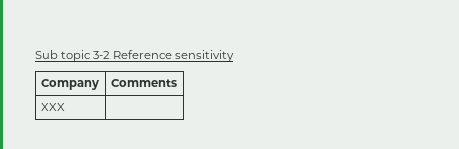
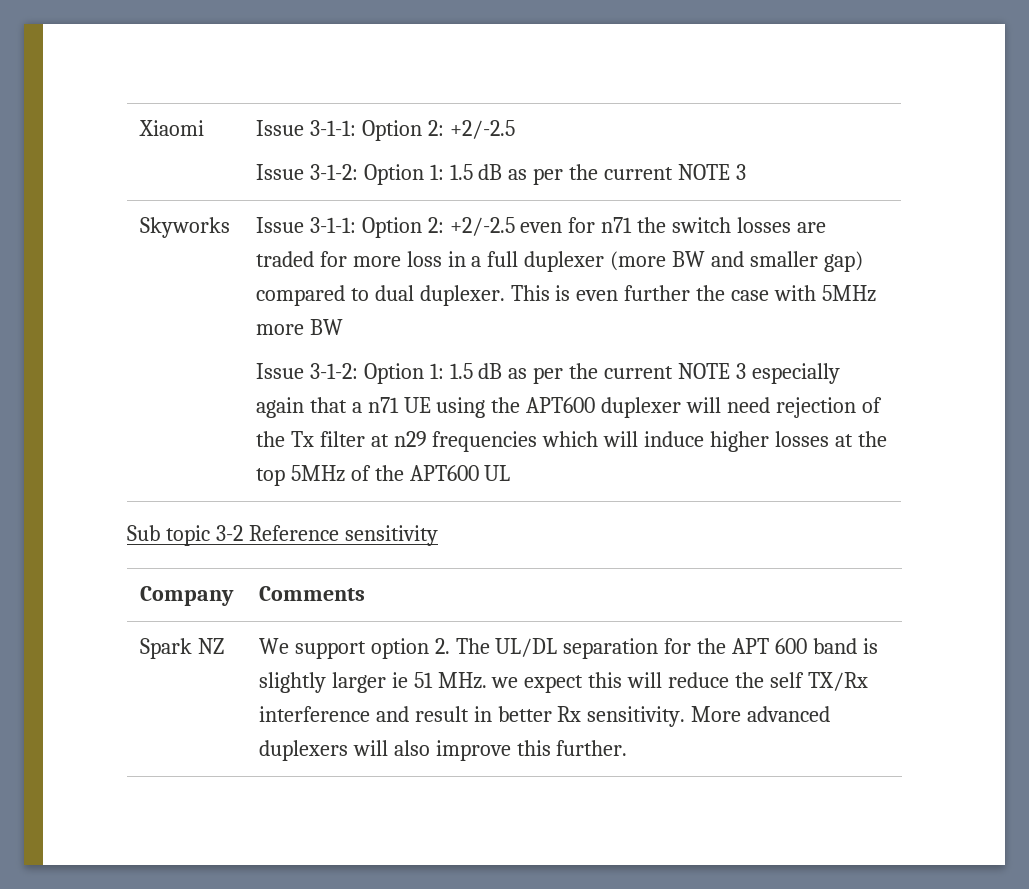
+ Xiaomi | Issue 3-1-1: Option 2: +2/-2.5
+ Issue 3-1-2: Option 1: 1.5 dB as per the current NOTE 3
+ Skyworks | Issue 3-1-1: Option 2: +2/-2.5 even for n71 the switch losses are traded for more loss in a full duplexer (more BW and smaller gap) compared to dual duplexer. This is even further the case with 5MHz more BW
+ Issue 3-1-2: Option 1: 1.5 dB as per the current NOTE 3 especially again that a n71 UE using the APT600 duplexer will need rejection of the Tx filter at n29 frequencies which will induce higher losses at the top 5MHz of the APT600 UL
- XXX
+ Spark NZ | We support option 2. The UL/DL separation for the APT 600 band is slightly larger ie 51 MHz. we expect this will reduce the self TX/Rx interference and result in better Rx sensitivity. More advanced duplexers will also improve this further.

